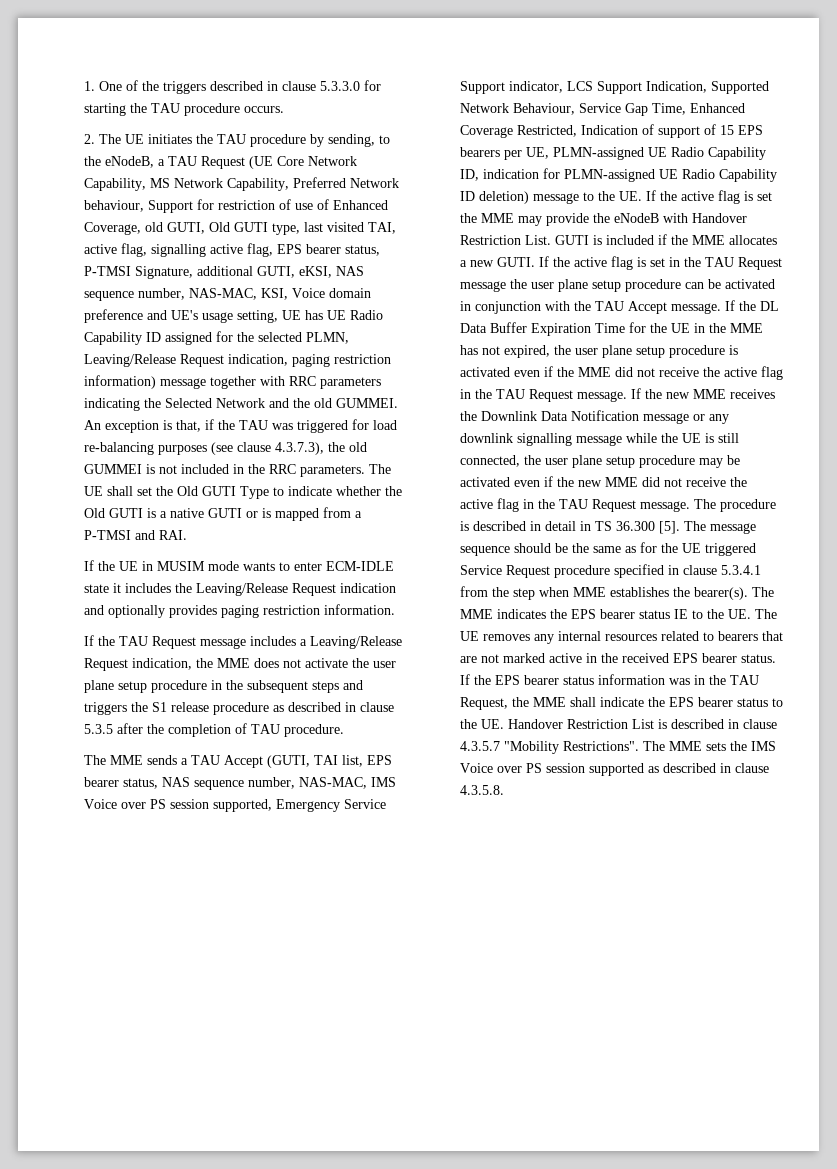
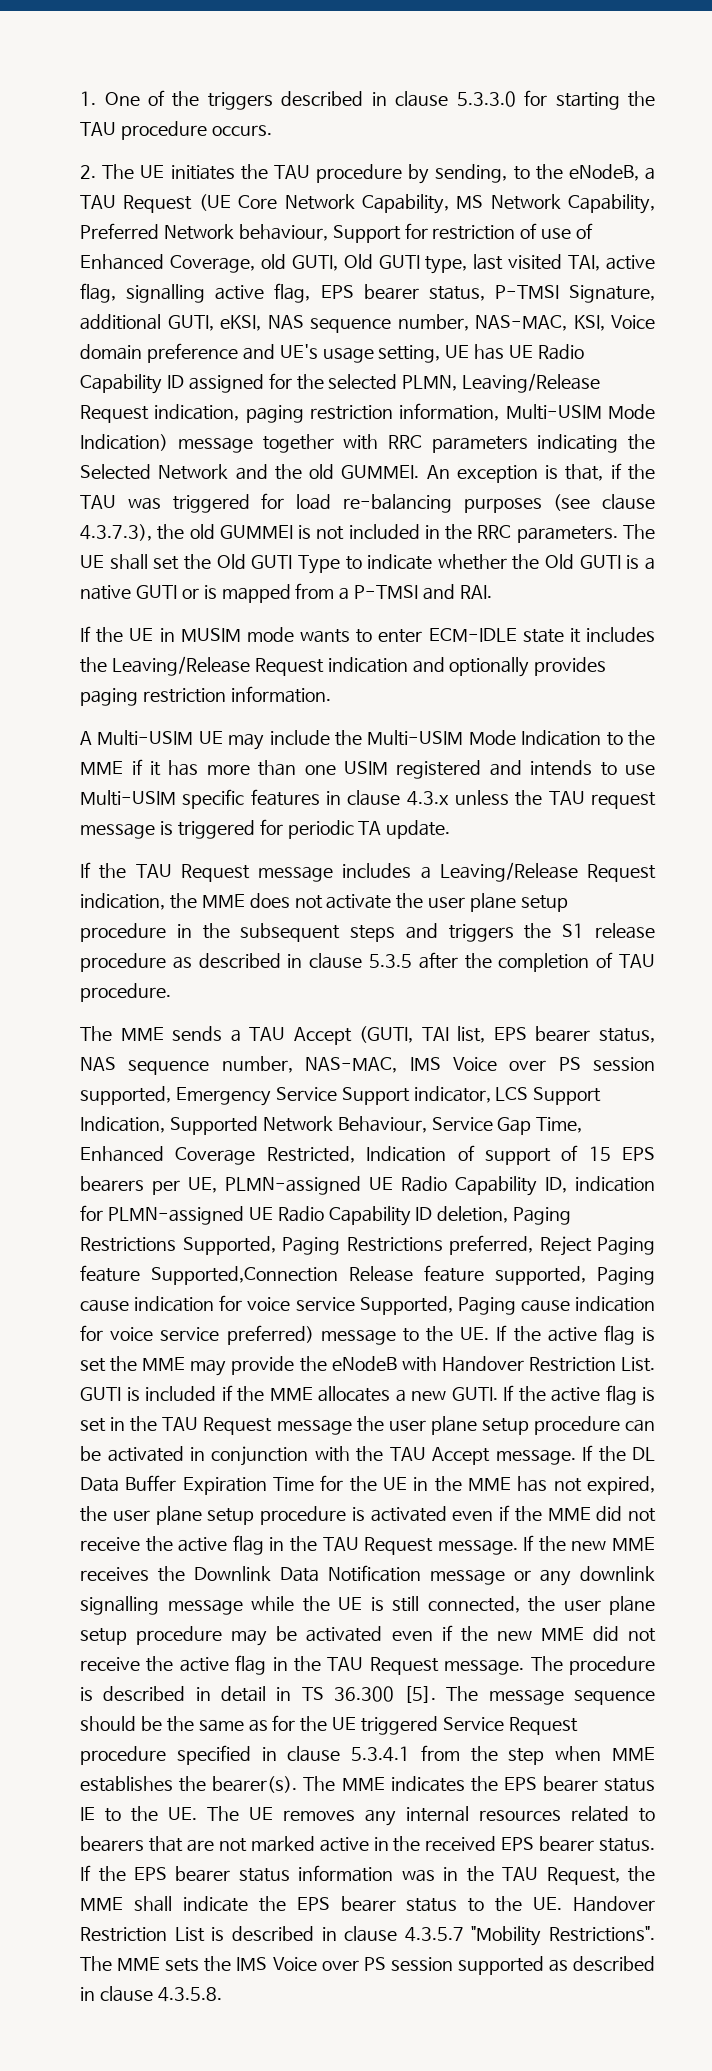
- 2. The UE initiates the TAU procedure by sending, to the eNodeB, a TAU Request (UE Core Network Capability, MS Network Capability, Preferred Network behaviour, Support for restriction of use of Enhanced Coverage, old GUTI, Old GUTI type, last visited TAI, active flag, signalling active flag, EPS bearer status, P-TMSI Signature, additional GUTI, eKSI, NAS sequence number, NAS-MAC, KSI, Voice domain preference and UE's usage setting, UE has UE Radio Capability ID assigned for the selected PLMN, Leaving/Release Request indication, paging restriction information) message together with RRC parameters indicating the Selected Network and the old GUMMEI.
+ 2. The UE initiates the TAU procedure by sending, to the eNodeB, a TAU Request (UE Core Network Capability, MS Network Capability, Preferred Network behaviour, Support for restriction of use of Enhanced Coverage, old GUTI, Old GUTI type, last visited TAI, active flag, signalling active flag, EPS bearer status, P-TMSI Signature, additional GUTI, eKSI, NAS sequence number, NAS-MAC, KSI, Voice domain preference and UE's usage setting, UE has UE Radio Capability ID assigned for the selected PLMN, Leaving/Release Request indication, paging restriction information, Multi-USIM Mode Indication) message together with RRC parameters indicating the Selected Network and the old GUMMEI.
+ A Multi-USIM UE may include the Multi-USIM Mode Indication to the MME if it has more than one USIM registered and intends to use Multi-USIM specific features in clause 4.3.x unless the TAU request message is triggered for periodic TA update.
- The MME sends a TAU Accept (GUTI, TAI list, EPS bearer status, NAS sequence number, NAS-MAC, IMS Voice over PS session supported, Emergency Service Support indicator, LCS Support Indication, Supported Network Behaviour, Service Gap Time, Enhanced Coverage Restricted, Indication of support of 15 EPS bearers per UE, PLMN-assigned UE Radio Capability ID, indication for PLMN-assigned UE Radio Capability ID deletion) message to the UE. If the active flag is set the MME may provide the eNodeB with Handover Restriction List.
+ The MME sends a TAU Accept (GUTI, TAI list, EPS bearer status, NAS sequence number, NAS-MAC, IMS Voice over PS session supported, Emergency Service Support indicator, LCS Support Indication, Supported Network Behaviour, Service Gap Time, Enhanced Coverage Restricted, Indication of support of 15 EPS bearers per UE, PLMN-assigned UE Radio Capability ID, indication for PLMN-assigned UE Radio Capability ID deletion, Paging Restrictions Supported, Paging Restrictions preferred, Reject Paging feature Supported,Connection Release feature supported, Paging cause indication for voice service Supported, Paging cause indication for voice service preferred) message to the UE. If the active flag is set the MME may provide the eNodeB with Handover Restriction List.

